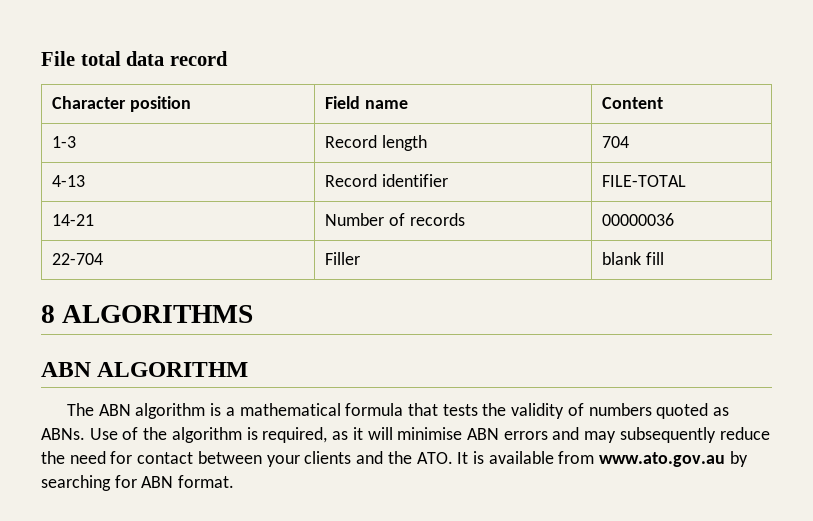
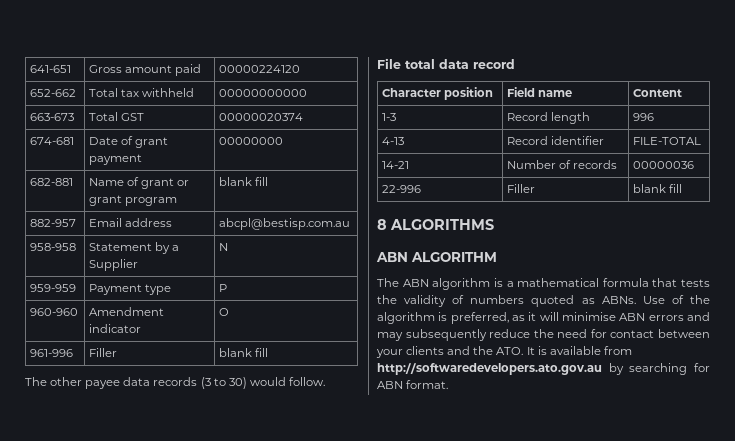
+ 641-651 | Gross amount paid | 00000224120
+ 652-662 | Total tax withheld | 00000000000
+ 663-673 | Total GST | 00000020374
+ 674-681 | Date of grant payment | 00000000
+ 682-881 | Name of grant or grant program | blank fill
+ 882-957 | Email address | abcpl@bestisp.com.au
+ 958-958 | Statement by a Supplier | N
+ 959-959 | Payment type | P
+ 960-960 | Amendment indicator | O
+ 961-996 | Filler | blank fill
+ The other payee data records (3 to 30) would follow.
- 1-3 | Record length | 704
+ 1-3 | Record length | 996
- 22-704 | Filler | blank fill
+ 22-996 | Filler | blank fill
- Use of the algorithm is required, as it will minimise ABN errors and may subsequently reduce the need for contact between your clients and the ATO. It is available from www.ato.gov.au by searching for ABN format.
+ Use of the algorithm is preferred, as it will minimise ABN errors and may subsequently reduce the need for contact between your clients and the ATO. It is available from http://softwaredevelopers.ato.gov.au by searching for ABN format.

